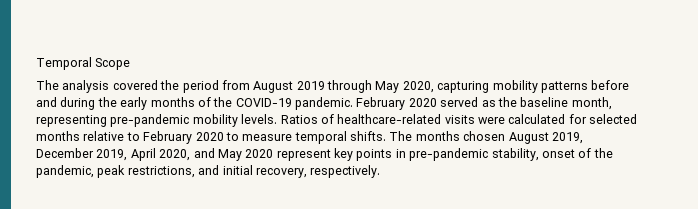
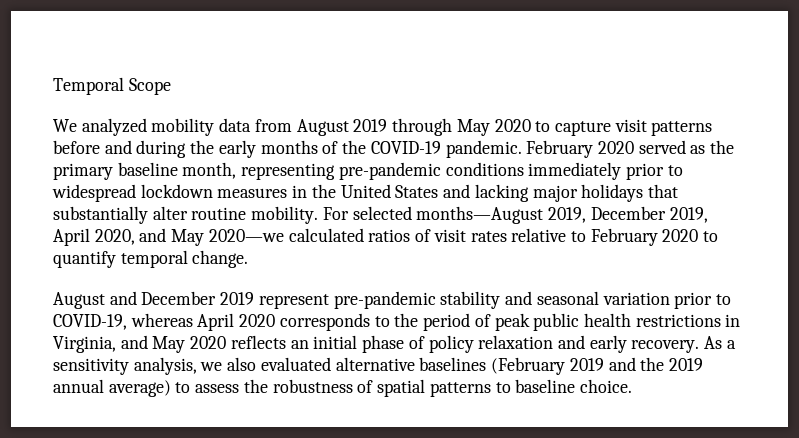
- The analysis covered the period from August 2019 through May 2020, capturing mobility patterns before and during the early months of the COVID-19 pandemic.
+ We analyzed mobility data from August 2019 through May 2020 to capture visit patterns before and during the early months of the COVID-19 pandemic.
- February 2020 served as the baseline month, representing pre-pandemic mobility levels. Ratios of healthcare-related visits were calculated for selected months relative to February 2020 to measure temporal shifts. The months chosen August 2019, December 2019, April 2020, and May 2020 represent key points in pre-pandemic stability, onset of the pandemic, peak restrictions, and initial recovery, respectively.
+ February 2020 served as the primary baseline month, representing pre-pandemic conditions immediately prior to widespread lockdown measures in the United States and lacking major holidays that substantially alter routine mobility. For selected months—August 2019, December 2019, April 2020, and May 2020—we calculated ratios of visit rates relative to February 2020 to quantify temporal change.
+ August and December 2019 represent pre-pandemic stability and seasonal variation prior to COVID-19, whereas April 2020 corresponds to the period of peak public health restrictions in Virginia, and May 2020 reflects an initial phase of policy relaxation and early recovery. As a sensitivity analysis, we also evaluated alternative baselines (February 2019 and the 2019 annual average) to assess the robustness of spatial patterns to baseline choice.

